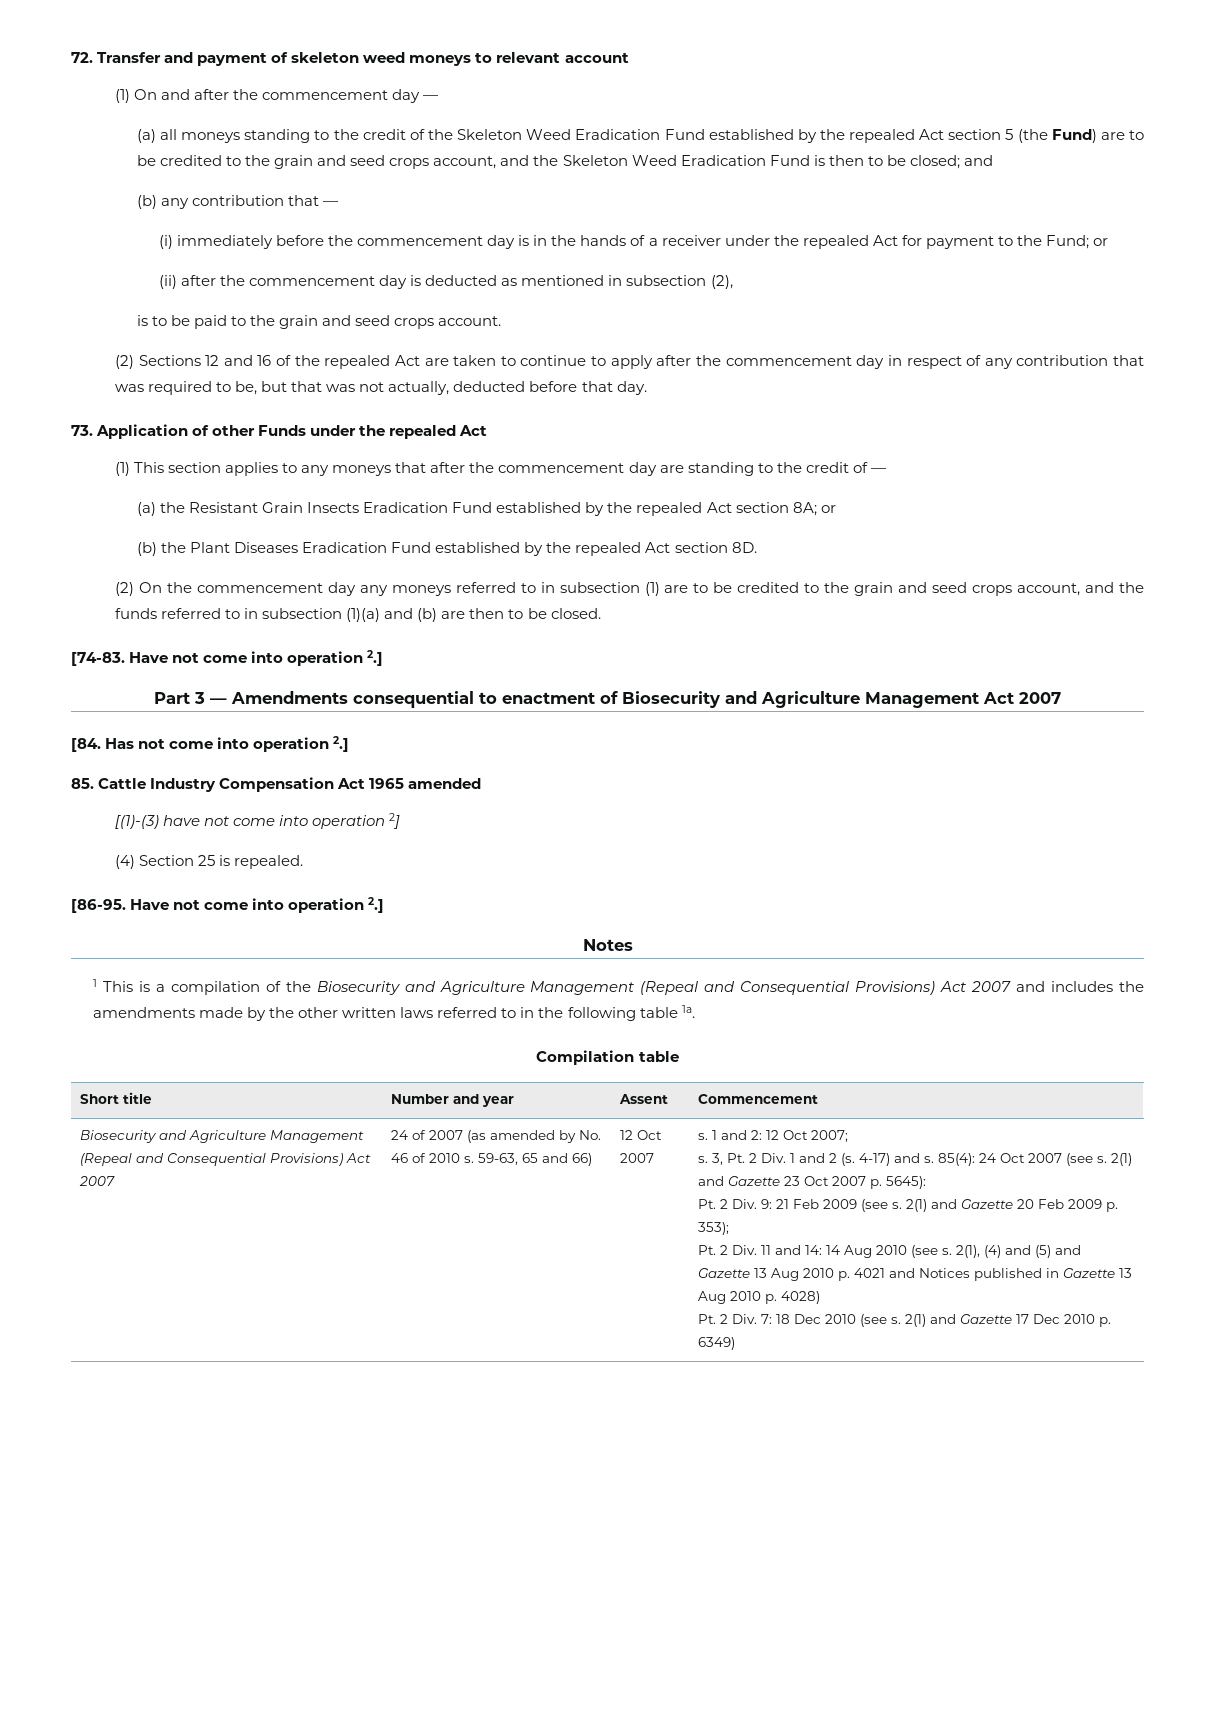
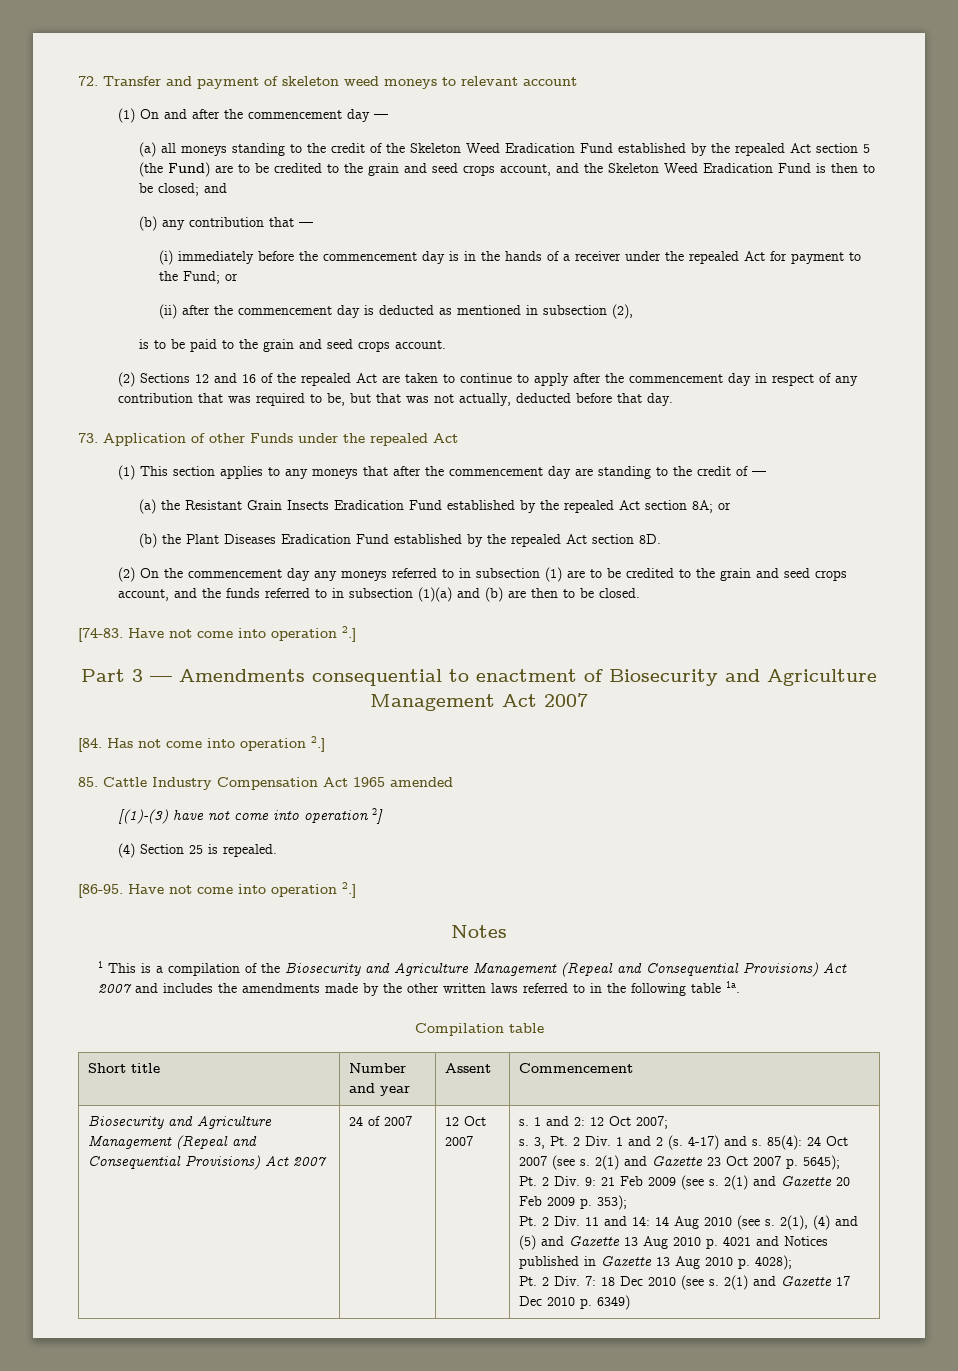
- 24 of 2007 (as amended by No. 46 of 2010 s. 59-63, 65 and 66)
+ 24 of 2007
- 2(1) and Gazette 23 Oct 2007 p. 5645):
+ 2(1) and Gazette 23 Oct 2007 p. 5645);
- 2(1), (4) and (5) and Gazette 13 Aug 2010 p. 4021 and Notices published in Gazette 13 Aug 2010 p. 4028)
+ 2(1), (4) and (5) and Gazette 13 Aug 2010 p. 4021 and Notices published in Gazette 13 Aug 2010 p. 4028);

